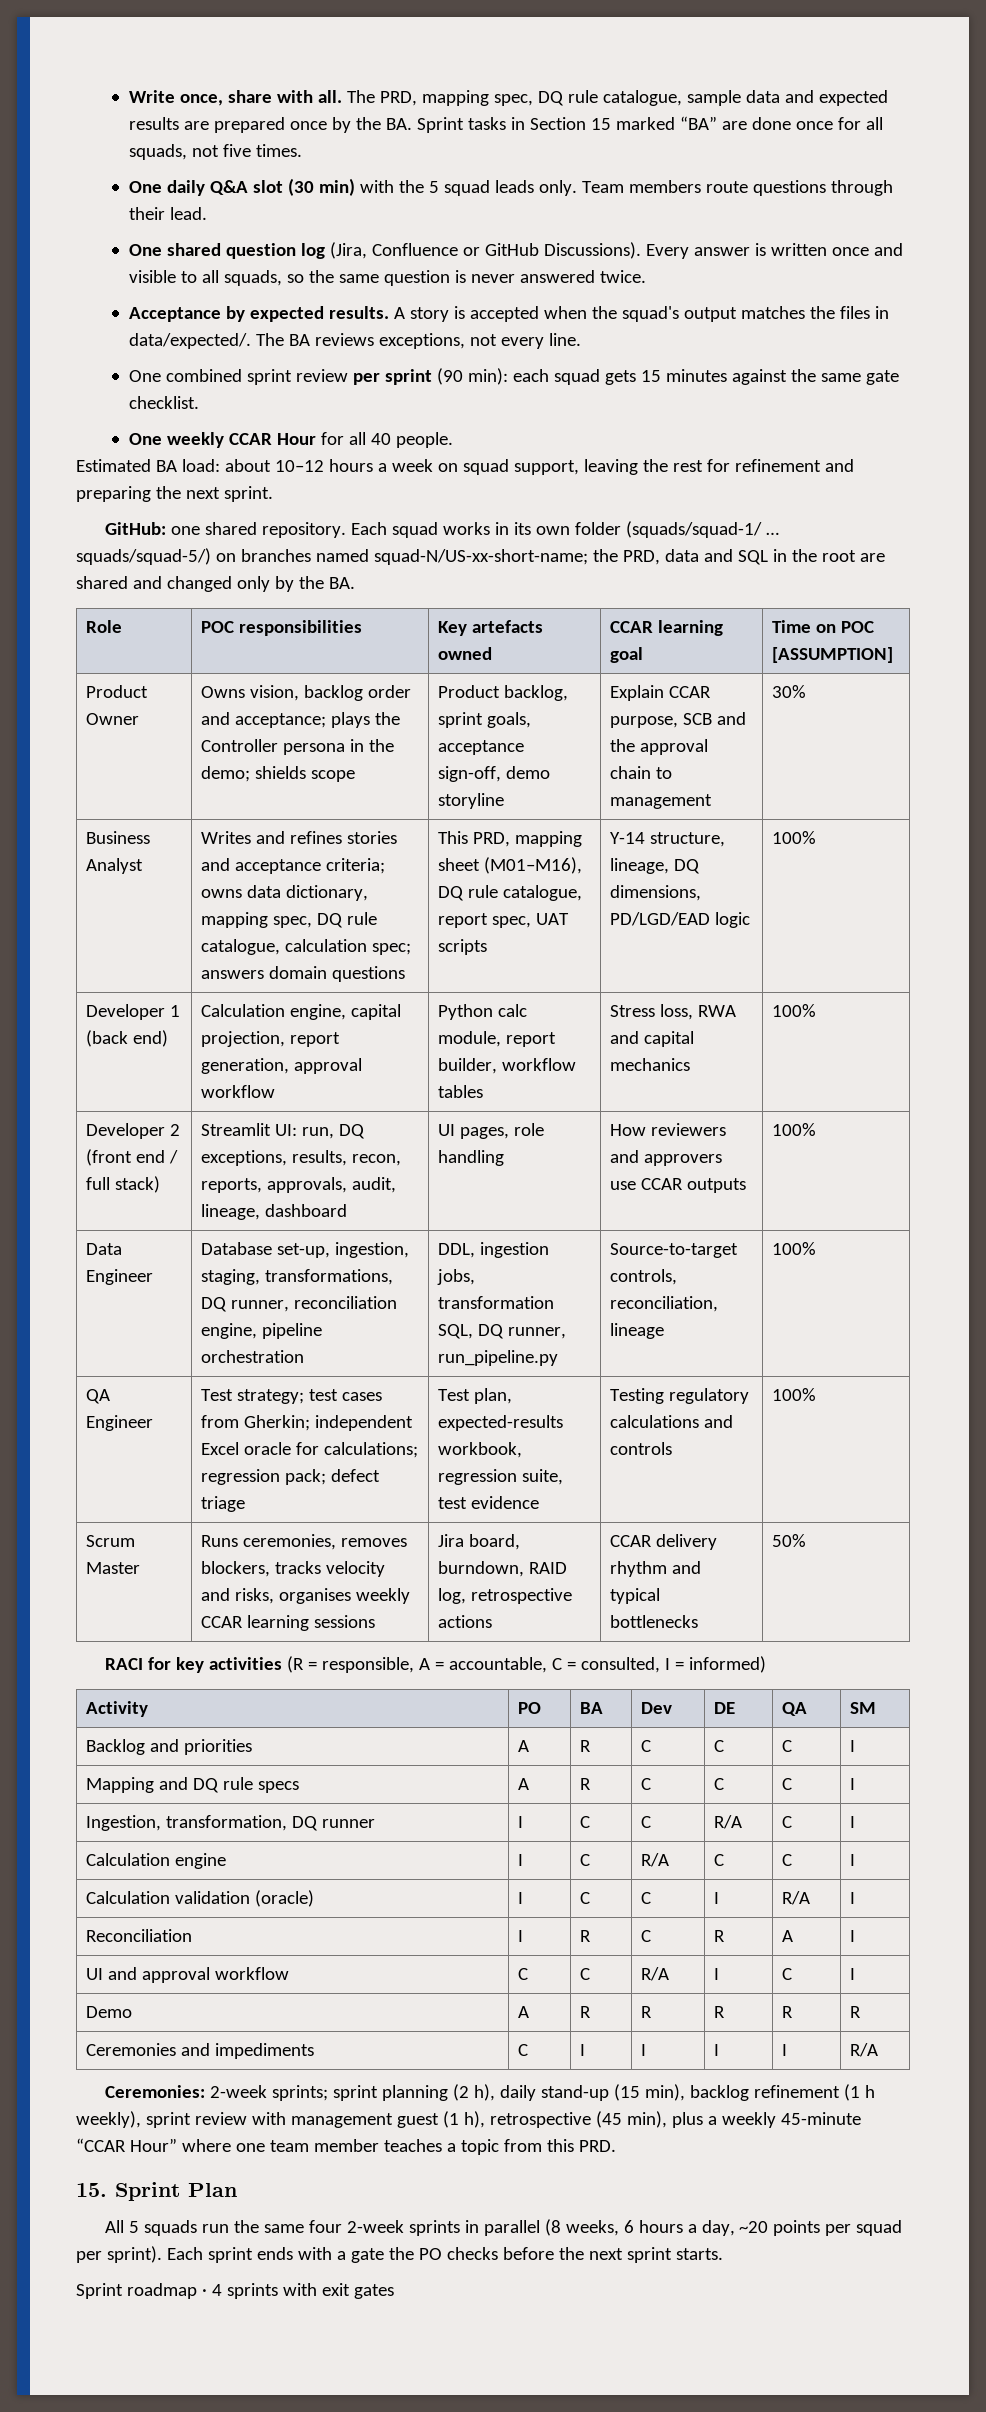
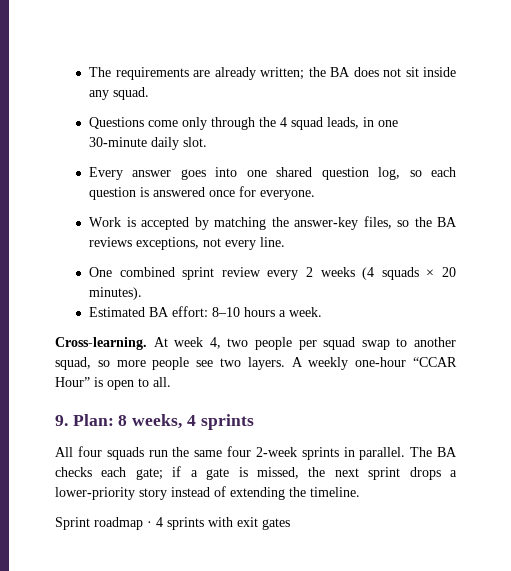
- Write once, share with all. The PRD, mapping spec, DQ rule catalogue, sample data and expected results are prepared once by the BA. Sprint tasks in Section 15 marked “BA” are done once for all squads, not five times.
- One daily Q&A slot (30 min) with the 5 squad leads only. Team members route questions through their lead.
- One shared question log (Jira, Confluence or GitHub Discussions). Every answer is written once and visible to all squads, so the same question is never answered twice.
- Acceptance by expected results. A story is accepted when the squad's output matches the files in data/expected/. The BA reviews exceptions, not every line.
+ The requirements are already written; the BA does not sit inside any squad.
+ Questions come only through the 4 squad leads, in one 30-minute daily slot.
+ Every answer goes into one shared question log, so each question is answered once for everyone.
+ Work is accepted by matching the answer-key files, so the BA reviews exceptions, not every line.
- One combined sprint review per sprint (90 min): each squad gets 15 minutes against the same gate checklist.
- One weekly CCAR Hour for all 40 people.
- Estimated BA load: about 10–12 hours a week on squad support, leaving the rest for refinement and preparing the next sprint.
- GitHub: one shared repository. Each squad works in its own folder (squads/squad-1/ … squads/squad-5/) on branches named squad-N/US-xx-short-name; the PRD, data and SQL in the root are shared and changed only by the BA.
- Role | POC responsibilities | Key artefacts owned | CCAR learning goal | Time on POC [ASSUMPTION]
- Product Owner | Owns vision, backlog order and acceptance; plays the Controller persona in the demo; shields scope | Product backlog, sprint goals, acceptance sign-off, demo storyline | Explain CCAR purpose, SCB and the approval chain to management | 30%
- Business Analyst | Writes and refines stories and acceptance criteria; owns data dictionary, mapping spec, DQ rule catalogue, calculation spec; answers domain questions | This PRD, mapping sheet (M01–M16), DQ rule catalogue, report spec, UAT scripts | Y-14 structure, lineage, DQ dimensions, PD/LGD/EAD logic | 100%
- Developer 1 (back end) | Calculation engine, capital projection, report generation, approval workflow | Python calc module, report builder, workflow tables | Stress loss, RWA and capital mechanics | 100%
- Developer 2 (front end / full stack) | Streamlit UI: run, DQ exceptions, results, recon, reports, approvals, audit, lineage, dashboard | UI pages, role handling | How reviewers and approvers use CCAR outputs | 100%
- Data Engineer | Database set-up, ingestion, staging, transformations, DQ runner, reconciliation engine, pipeline orchestration | DDL, ingestion jobs, transformation SQL, DQ runner, run_pipeline.py | Source-to-target controls, reconciliation, lineage | 100%
- QA Engineer | Test strategy; test cases from Gherkin; independent Excel oracle for calculations; regression pack; defect triage | Test plan, expected-results workbook, regression suite, test evidence | Testing regulatory calculations and controls | 100%
- Scrum Master | Runs ceremonies, removes blockers, tracks velocity and risks, organises weekly CCAR learning sessions | Jira board, burndown, RAID log, retrospective actions | CCAR delivery rhythm and typical bottlenecks | 50%
- RACI for key activities (R = responsible, A = accountable, C = consulted, I = informed)
- Activity | PO | BA | Dev | DE | QA | SM
- Backlog and priorities | A | R | C | C | C | I
- Mapping and DQ rule specs | A | R | C | C | C | I
- Ingestion, transformation, DQ runner | I | C | C | R/A | C | I
- Calculation engine | I | C | R/A | C | C | I
- Calculation validation (oracle) | I | C | C | I | R/A | I
- Reconciliation | I | R | C | R | A | I
- UI and approval workflow | C | C | R/A | I | C | I
- Demo | A | R | R | R | R | R
- Ceremonies and impediments | C | I | I | I | I | R/A
- Ceremonies: 2-week sprints; sprint planning (2 h), daily stand-up (15 min), backlog refinement (1 h weekly), sprint review with management guest (1 h), retrospective (45 min), plus a weekly 45-minute “CCAR Hour” where one team member teaches a topic from this PRD.
- 15. Sprint Plan
+ One combined sprint review every 2 weeks (4 squads × 20 minutes).
+ Estimated BA effort: 8–10 hours a week.
+ Cross-learning. At week 4, two people per squad swap to another squad, so more people see two layers. A weekly one-hour “CCAR Hour” is open to all.
+ 9. Plan: 8 weeks, 4 sprints
- All 5 squads run the same four 2-week sprints in parallel (8 weeks, 6 hours a day, ~20 points per squad per sprint). Each sprint ends with a gate the PO checks before the next sprint starts.
+ All four squads run the same four 2-week sprints in parallel. The BA checks each gate; if a gate is missed, the next sprint drops a lower-priority story instead of extending the timeline.

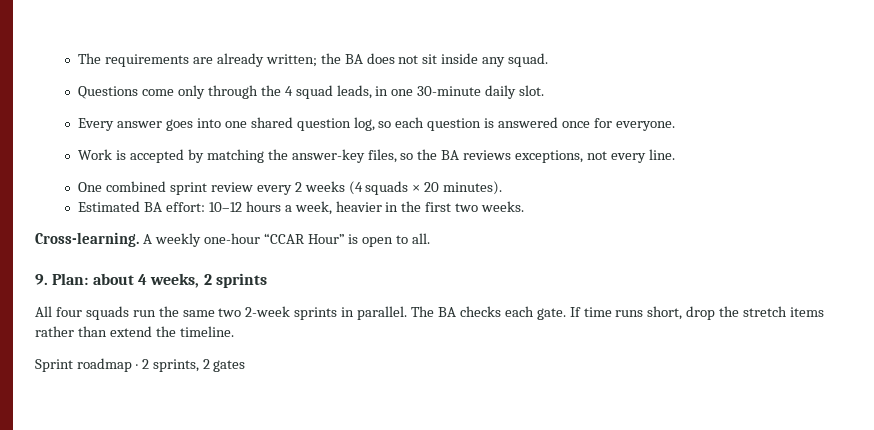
- Estimated BA effort: 8–10 hours a week.
- Cross-learning. At week 4, two people per squad swap to another squad, so more people see two layers.
+ Estimated BA effort: 10–12 hours a week, heavier in the first two weeks.
+ Cross-learning.
- 9. Plan: 8 weeks, 4 sprints
+ 9. Plan: about 4 weeks, 2 sprints
- All four squads run the same four 2-week sprints in parallel.
+ All four squads run the same two 2-week sprints in parallel.
- The BA checks each gate; if a gate is missed, the next sprint drops a lower-priority story instead of extending the timeline.
+ The BA checks each gate. If time runs short, drop the stretch items rather than extend the timeline.
- Sprint roadmap · 4 sprints with exit gates
+ Sprint roadmap · 2 sprints, 2 gates

